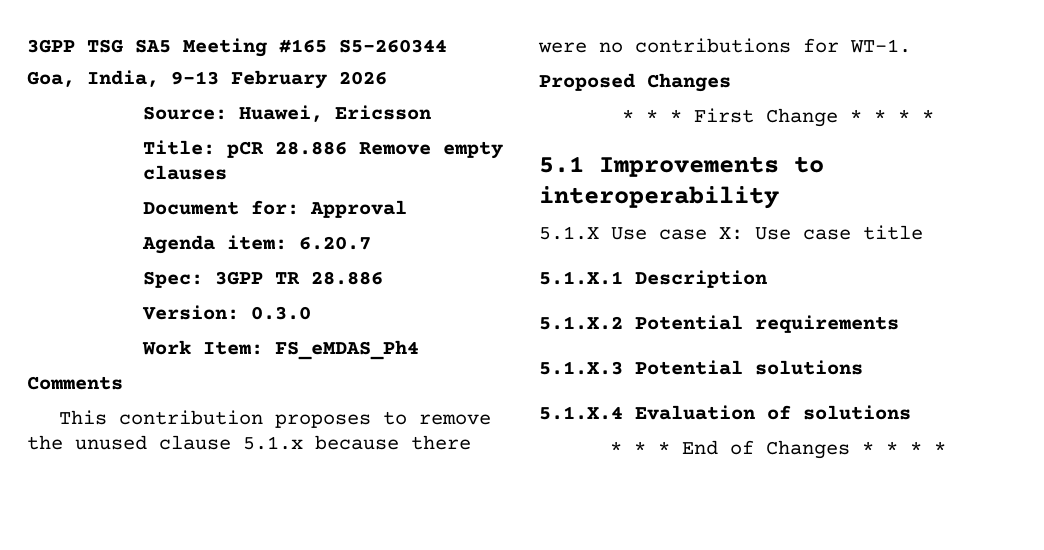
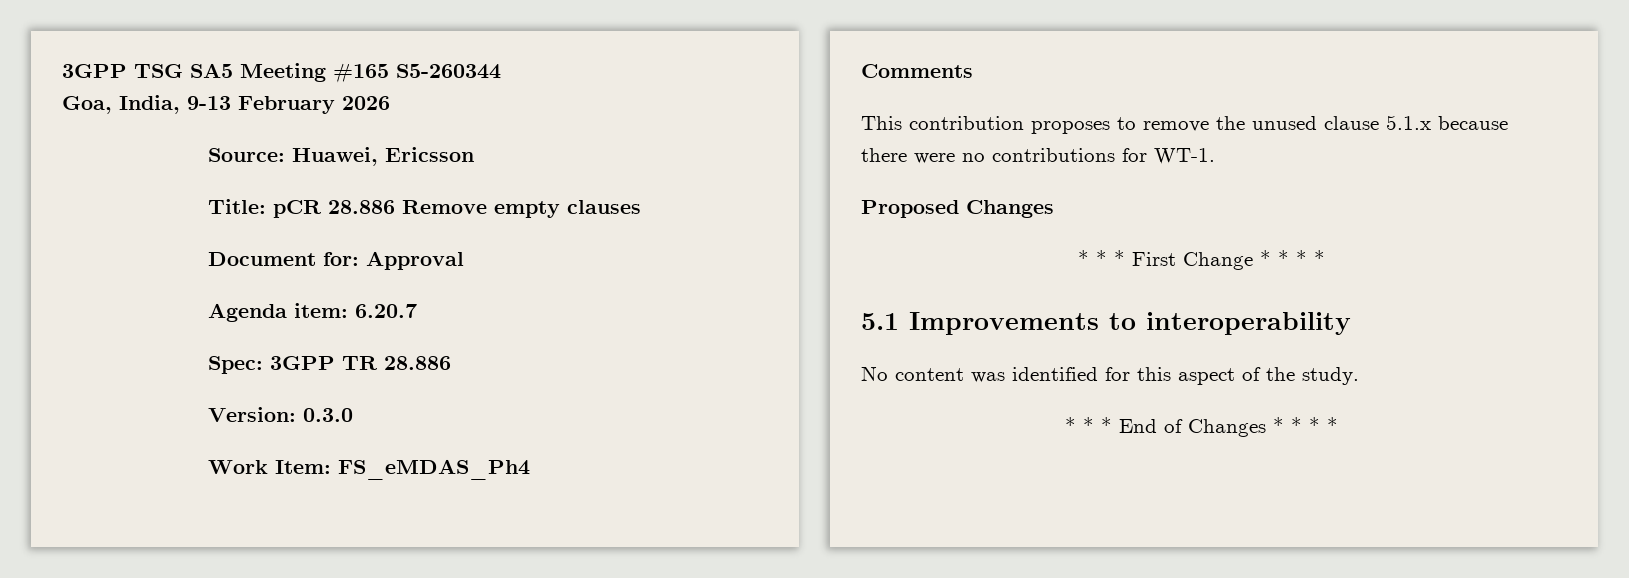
- 5.1.X Use case X: Use case title
- 5.1.X.1 Description
- 5.1.X.2 Potential requirements
- 5.1.X.3 Potential solutions
- 5.1.X.4 Evaluation of solutions
+ No content was identified for this aspect of the study.

